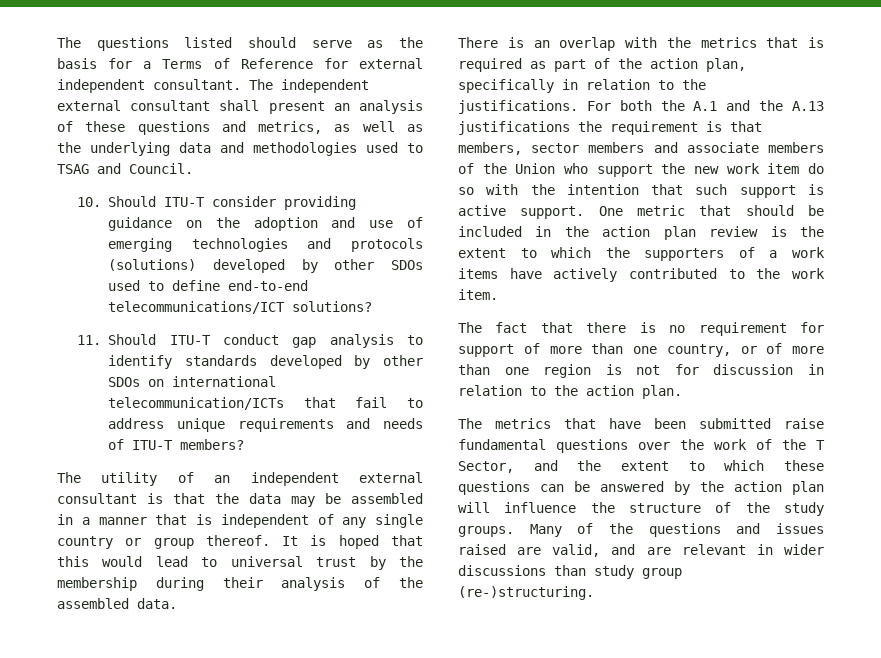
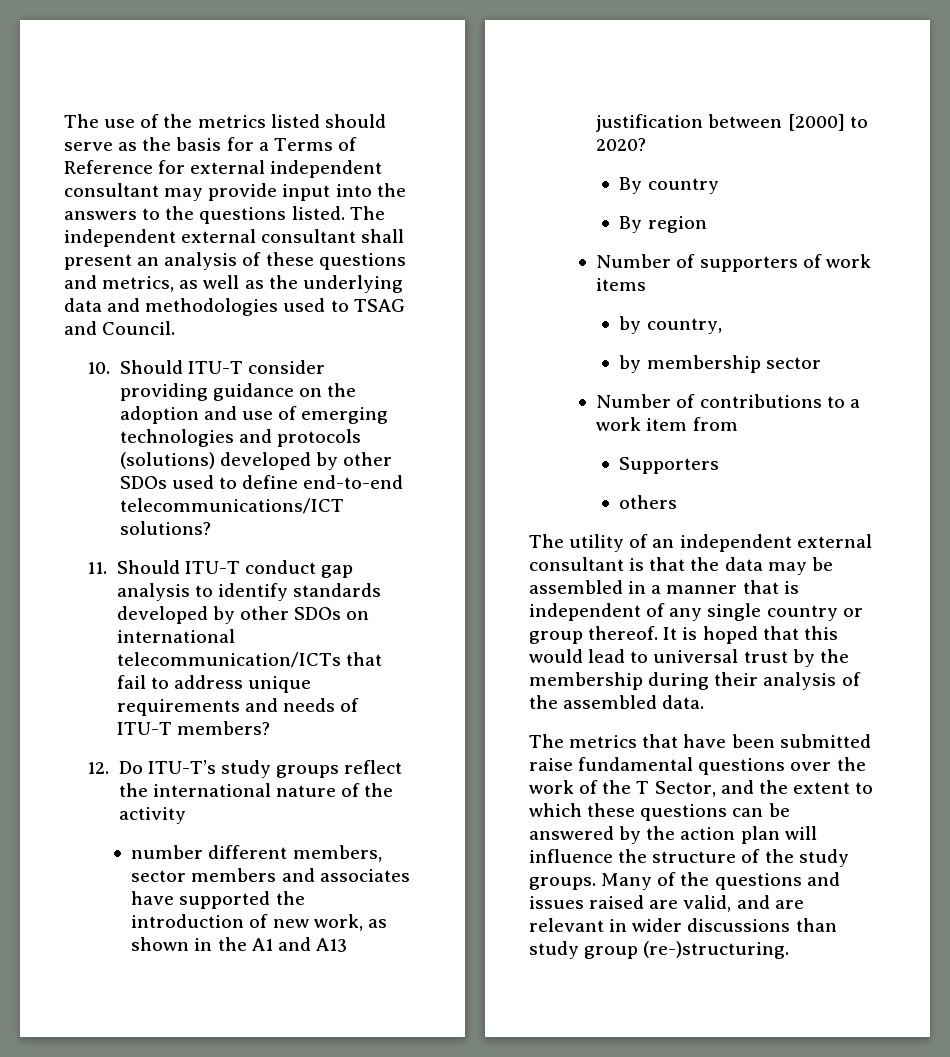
- The questions listed should serve as the basis for a Terms of Reference for external independent consultant.
+ The use of the metrics listed should serve as the basis for a Terms of Reference for external independent consultant may provide input into the answers to the questions listed.
+ 12. Do ITU-T’s study groups reflect the international nature of the activity
+ number different members, sector members and associates have supported the introduction of new work, as shown in the A1 and A13 justification between [2000] to 2020?
+ By country
+ By region
+ Number of supporters of work items
+ by country,
+ by membership sector
+ Number of contributions to a work item from
+ Supporters
+ others
- There is an overlap with the metrics that is required as part of the action plan, specifically in relation to the justifications. For both the A.1 and the A.13 justifications the requirement is that members, sector members and associate members of the Union who support the new work item do so with the intention that such support is active support. One metric that should be included in the action plan review is the extent to which the supporters of a work items have actively contributed to the work item.
- The fact that there is no requirement for support of more than one country, or of more than one region is not for discussion in relation to the action plan.

